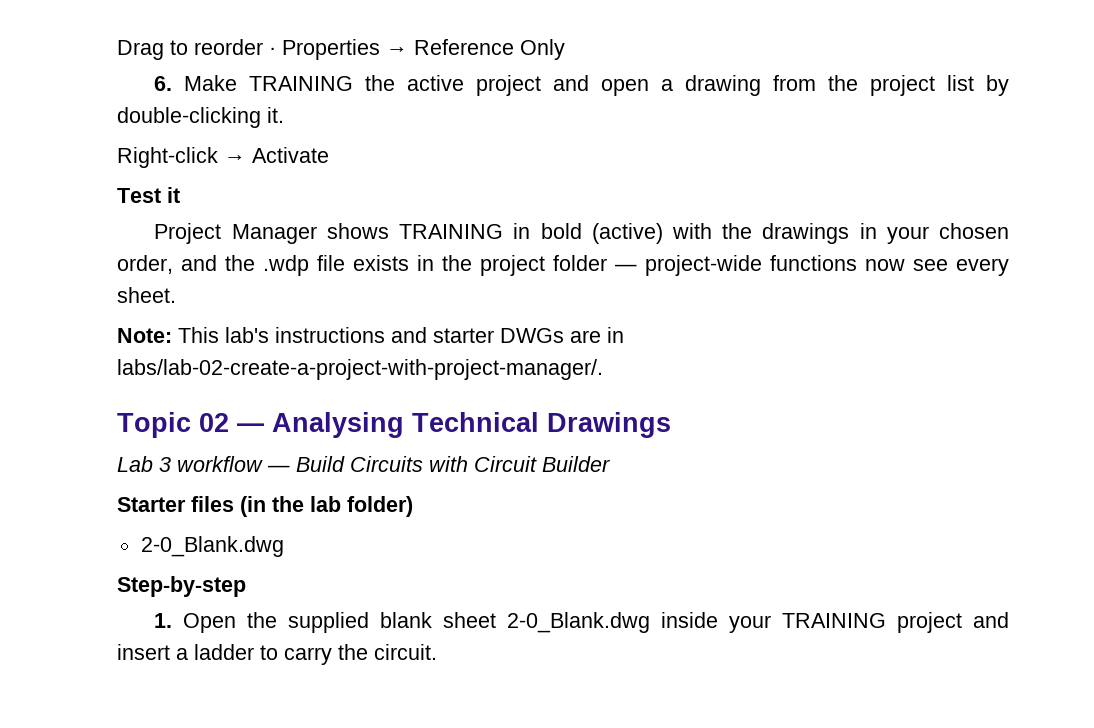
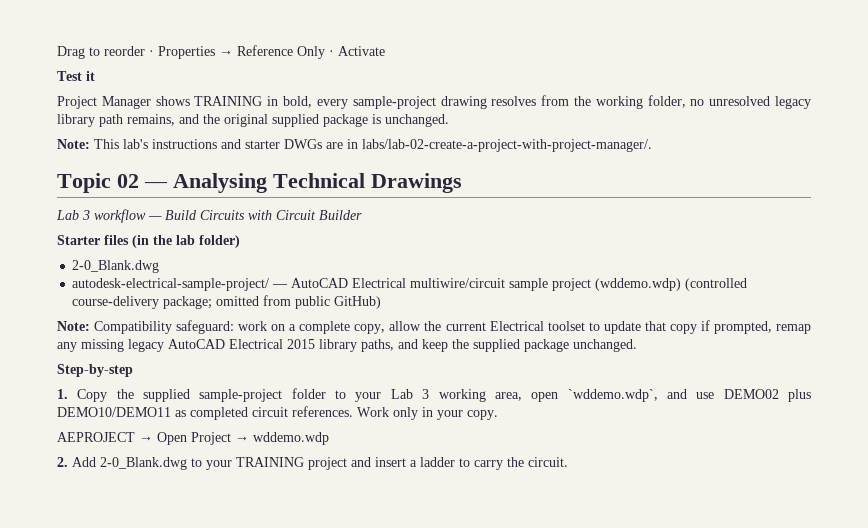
- Drag to reorder · Properties → Reference Only
- 6. Make TRAINING the active project and open a drawing from the project list by double-clicking it.
- Right-click → Activate
+ Drag to reorder · Properties → Reference Only · Activate
- Project Manager shows TRAINING in bold (active) with the drawings in your chosen order, and the .wdp file exists in the project folder — project-wide functions now see every sheet.
+ Project Manager shows TRAINING in bold, every sample-project drawing resolves from the working folder, no unresolved legacy library path remains, and the original supplied package is unchanged.
+ autodesk-electrical-sample-project/ — AutoCAD Electrical multiwire/circuit sample project (wddemo.wdp) (controlled course-delivery package; omitted from public GitHub)
+ Note: Compatibility safeguard: work on a complete copy, allow the current Electrical toolset to update that copy if prompted, remap any missing legacy AutoCAD Electrical 2015 library paths, and keep the supplied package unchanged.
- 1. Open the supplied blank sheet 2-0_Blank.dwg inside your TRAINING project and insert a ladder to carry the circuit.
+ 1. Copy the supplied sample-project folder to your Lab 3 working area, open `wddemo.wdp`, and use DEMO02 plus DEMO10/DEMO11 as completed circuit references. Work only in your copy.
+ AEPROJECT → Open Project → wddemo.wdp
+ 2. Add 2-0_Blank.dwg to your TRAINING project and insert a ladder to carry the circuit.

